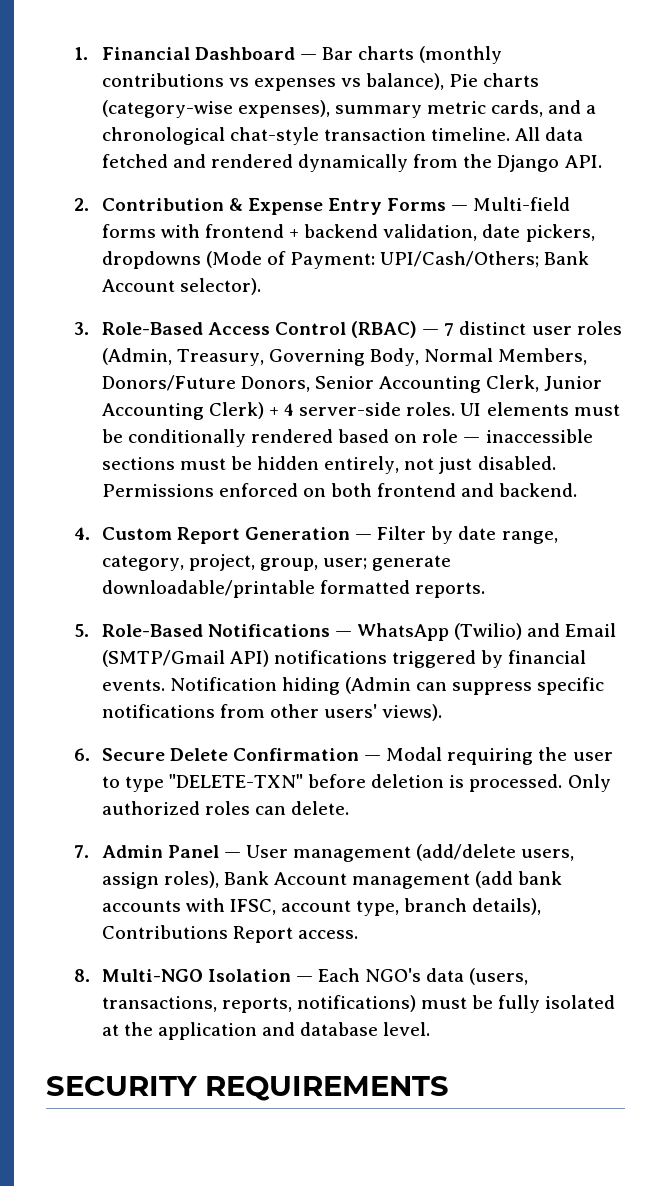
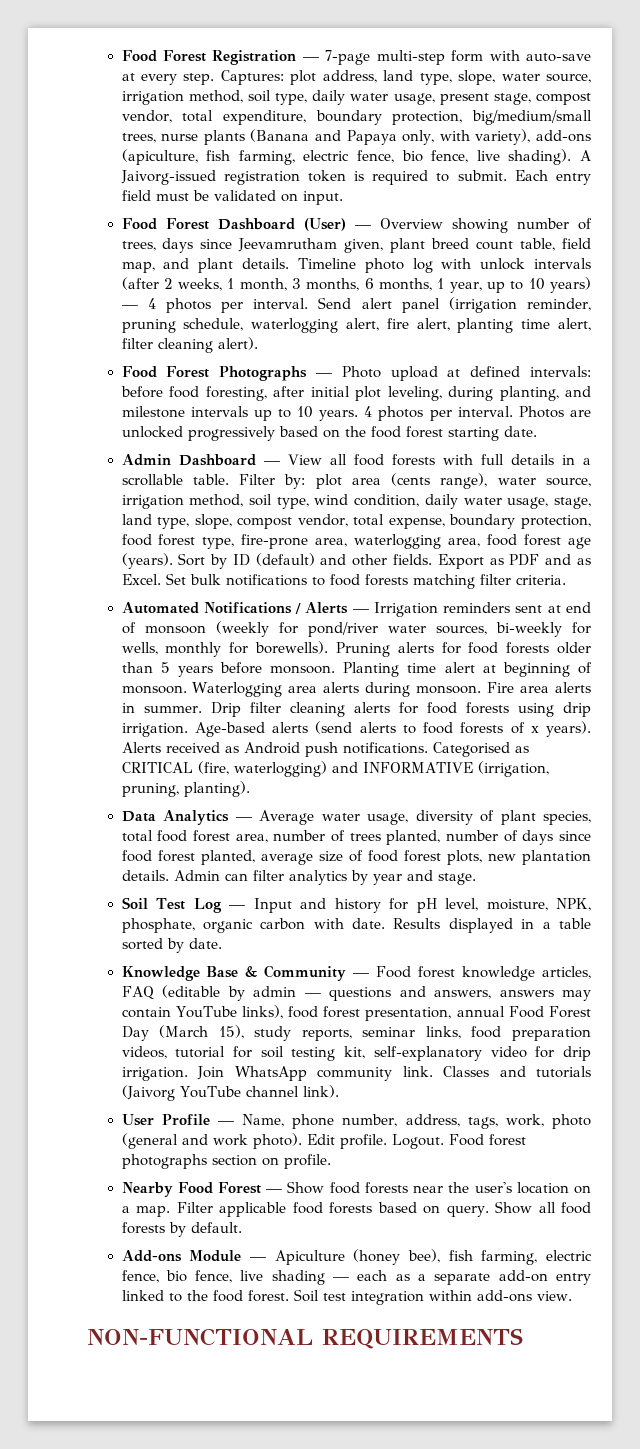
- 1. Financial Dashboard — Bar charts (monthly contributions vs expenses vs balance), Pie charts (category-wise expenses), summary metric cards, and a chronological chat-style transaction timeline. All data fetched and rendered dynamically from the Django API.
- 2. Contribution & Expense Entry Forms — Multi-field forms with frontend + backend validation, date pickers, dropdowns (Mode of Payment: UPI/Cash/Others; Bank Account selector).
- 3. Role-Based Access Control (RBAC) — 7 distinct user roles (Admin, Treasury, Governing Body, Normal Members, Donors/Future Donors, Senior Accounting Clerk, Junior Accounting Clerk) + 4 server-side roles. UI elements must be conditionally rendered based on role — inaccessible sections must be hidden entirely, not just disabled. Permissions enforced on both frontend and backend.
- 4. Custom Report Generation — Filter by date range, category, project, group, user; generate downloadable/printable formatted reports.
- 5. Role-Based Notifications — WhatsApp (Twilio) and Email (SMTP/Gmail API) notifications triggered by financial events. Notification hiding (Admin can suppress specific notifications from other users' views).
- 6. Secure Delete Confirmation — Modal requiring the user to type "DELETE-TXN" before deletion is processed. Only authorized roles can delete.
- 7. Admin Panel — User management (add/delete users, assign roles), Bank Account management (add bank accounts with IFSC, account type, branch details), Contributions Report access.
- 8. Multi-NGO Isolation — Each NGO's data (users, transactions, reports, notifications) must be fully isolated at the application and database level.
- SECURITY REQUIREMENTS
+ Food Forest Registration — 7-page multi-step form with auto-save at every step. Captures: plot address, land type, slope, water source, irrigation method, soil type, daily water usage, present stage, compost vendor, total expenditure, boundary protection, big/medium/small trees, nurse plants (Banana and Papaya only, with variety), add-ons (apiculture, fish farming, electric fence, bio fence, live shading). A Jaivorg-issued registration token is required to submit. Each entry field must be validated on input.
+ Food Forest Dashboard (User) — Overview showing number of trees, days since Jeevamrutham given, plant breed count table, field map, and plant details. Timeline photo log with unlock intervals (after 2 weeks, 1 month, 3 months, 6 months, 1 year, up to 10 years) — 4 photos per interval. Send alert panel (irrigation reminder, pruning schedule, waterlogging alert, fire alert, planting time alert, filter cleaning alert).
+ Food Forest Photographs — Photo upload at defined intervals: before food foresting, after initial plot leveling, during planting, and milestone intervals up to 10 years. 4 photos per interval. Photos are unlocked progressively based on the food forest starting date.
+ Admin Dashboard — View all food forests with full details in a scrollable table. Filter by: plot area (cents range), water source, irrigation method, soil type, wind condition, daily water usage, stage, land type, slope, compost vendor, total expense, boundary protection, food forest type, fire-prone area, waterlogging area, food forest age (years). Sort by ID (default) and other fields. Export as PDF and as Excel. Set bulk notifications to food forests matching filter criteria.
+ Automated Notifications / Alerts — Irrigation reminders sent at end of monsoon (weekly for pond/river water sources, bi-weekly for wells, monthly for borewells). Pruning alerts for food forests older than 5 years before monsoon. Planting time alert at beginning of monsoon. Waterlogging area alerts during monsoon. Fire area alerts in summer. Drip filter cleaning alerts for food forests using drip irrigation. Age-based alerts (send alerts to food forests of x years). Alerts received as Android push notifications. Categorised as CRITICAL (fire, waterlogging) and INFORMATIVE (irrigation, pruning, planting).
+ Data Analytics — Average water usage, diversity of plant species, total food forest area, number of trees planted, number of days since food forest planted, average size of food forest plots, new plantation details. Admin can filter analytics by year and stage.
+ Soil Test Log — Input and history for pH level, moisture, NPK, phosphate, organic carbon with date. Results displayed in a table sorted by date.
+ Knowledge Base & Community — Food forest knowledge articles, FAQ (editable by admin — questions and answers, answers may contain YouTube links), food forest presentation, annual Food Forest Day (March 15), study reports, seminar links, food preparation videos, tutorial for soil testing kit, self-explanatory video for drip irrigation. Join WhatsApp community link. Classes and tutorials (Jaivorg YouTube channel link).
+ User Profile — Name, phone number, address, tags, work, photo (general and work photo). Edit profile. Logout. Food forest photographs section on profile.
+ Nearby Food Forest — Show food forests near the user's location on a map. Filter applicable food forests based on query. Show all food forests by default.
+ Add-ons Module — Apiculture (honey bee), fish farming, electric fence, bio fence, live shading — each as a separate add-on entry linked to the food forest. Soil test integration within add-ons view.
+ NON-FUNCTIONAL REQUIREMENTS

